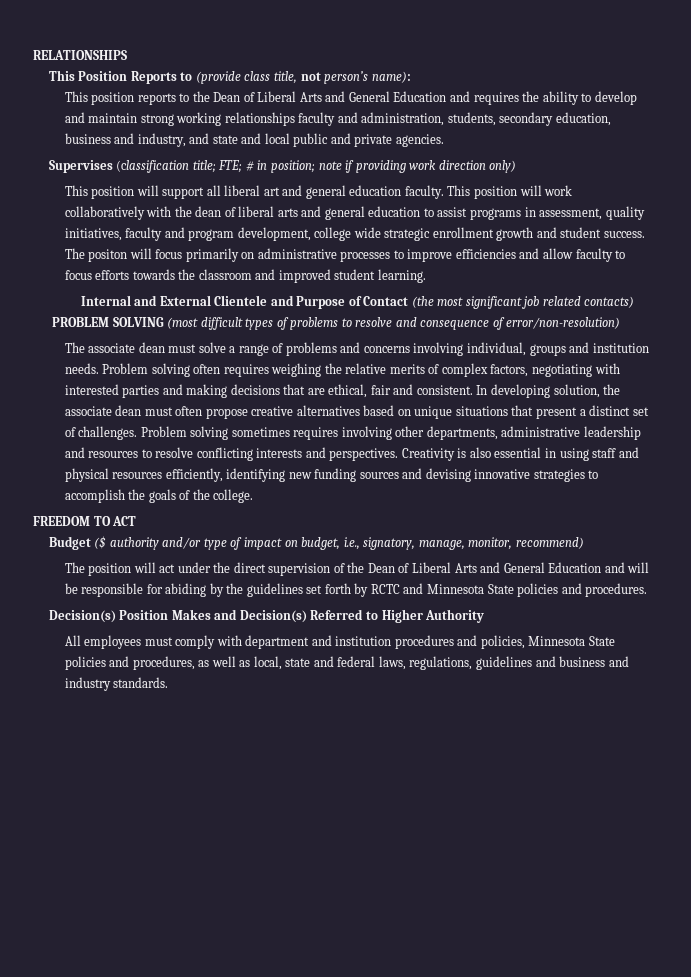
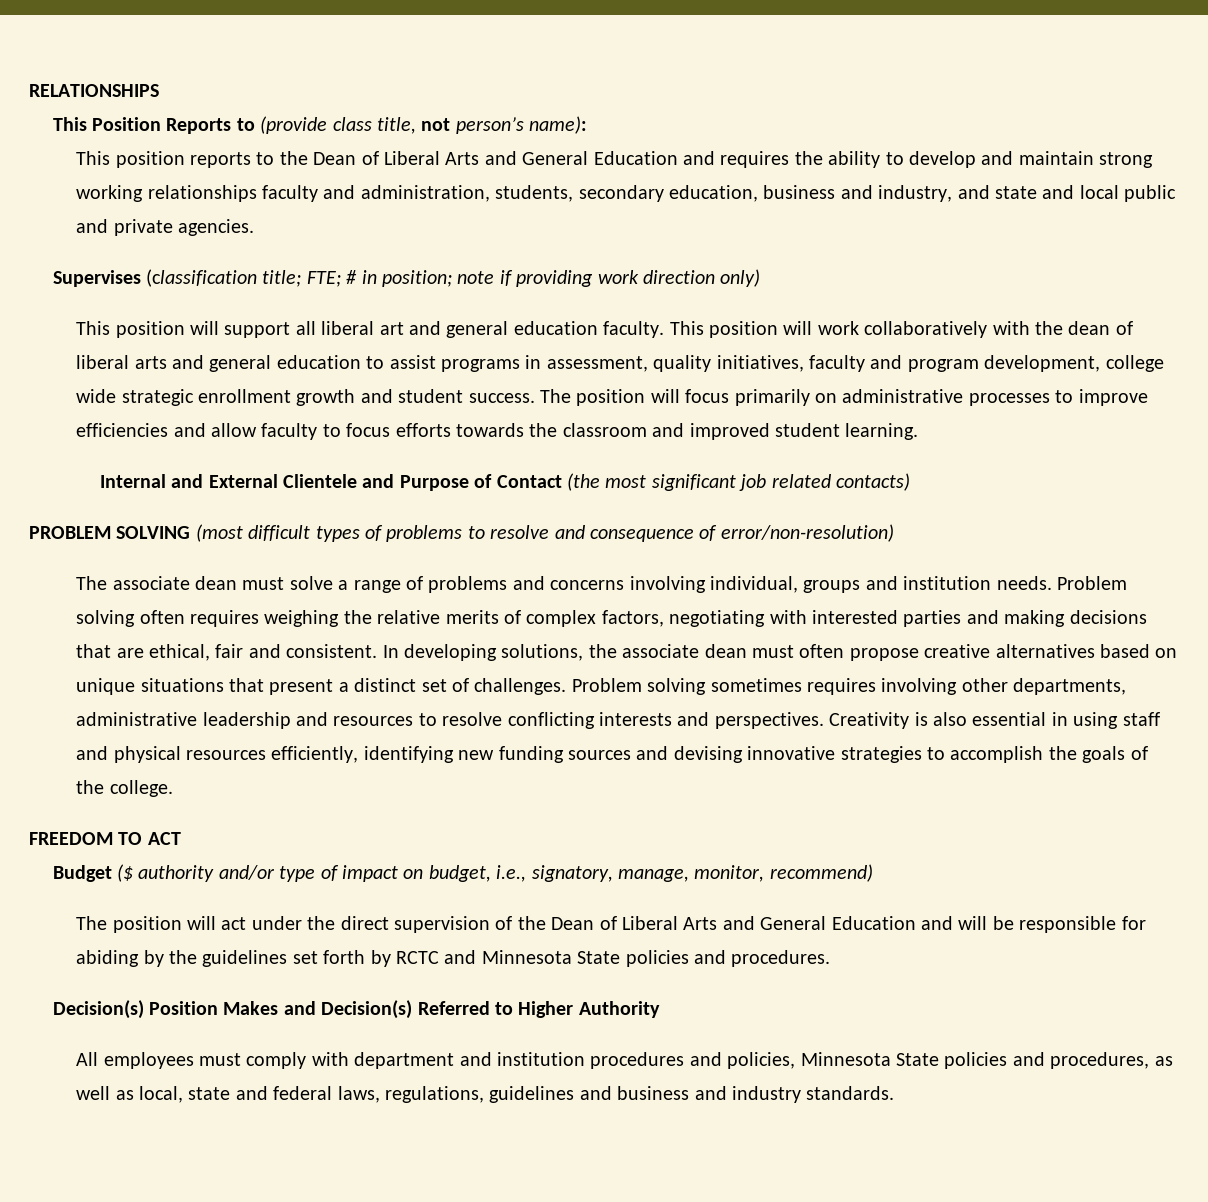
- The positon will focus primarily on administrative processes to improve efficiencies and allow faculty to focus efforts towards the classroom and improved student learning.
+ The position will focus primarily on administrative processes to improve efficiencies and allow faculty to focus efforts towards the classroom and improved student learning.
- In developing solution, the associate dean must often propose creative alternatives based on unique situations that present a distinct set of challenges.
+ In developing solutions, the associate dean must often propose creative alternatives based on unique situations that present a distinct set of challenges.

